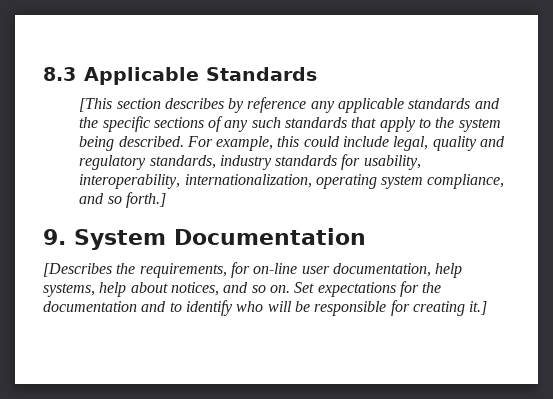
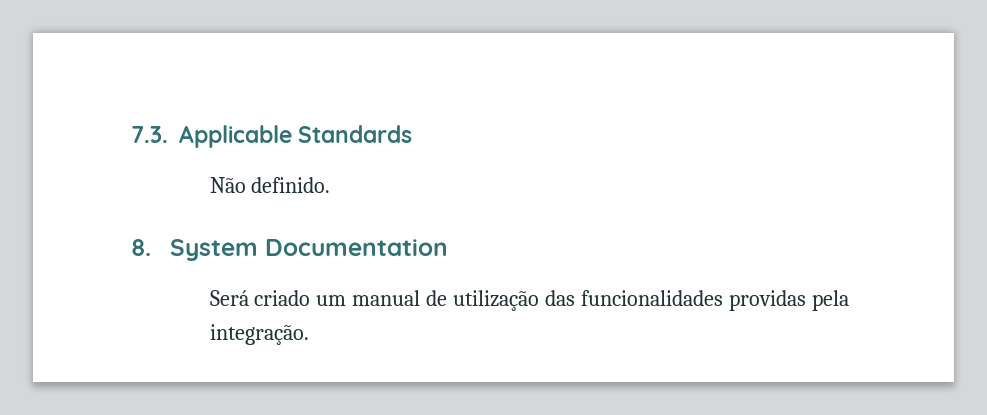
- 8.3 Applicable Standards
+ 7.3. Applicable Standards
- [This section describes by reference any applicable standards and the specific sections of any such standards that apply to the system being described. For example, this could include legal, quality and regulatory standards, industry standards for usability, interoperability, internationalization, operating system compliance, and so forth.]
- 9. System Documentation
- [Describes the requirements, for on-line user documentation, help systems, help about notices, and so on. Set expectations for the documentation and to identify who will be responsible for creating it.]
+ Não definido.
+ 8. System Documentation
+ Será criado um manual de utilização das funcionalidades providas pela integração.

